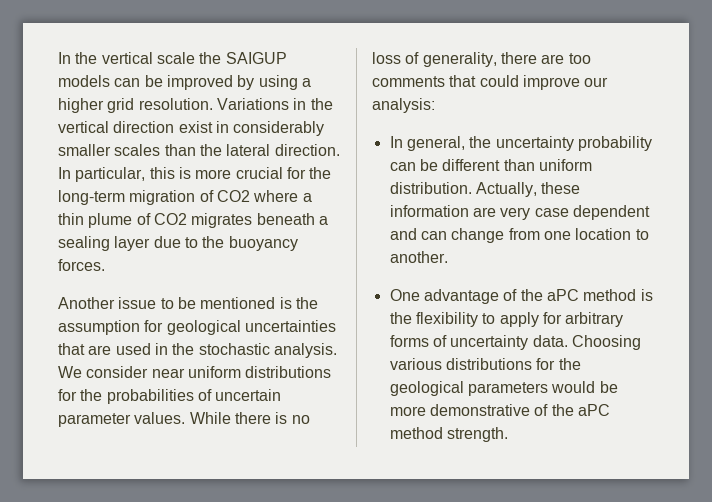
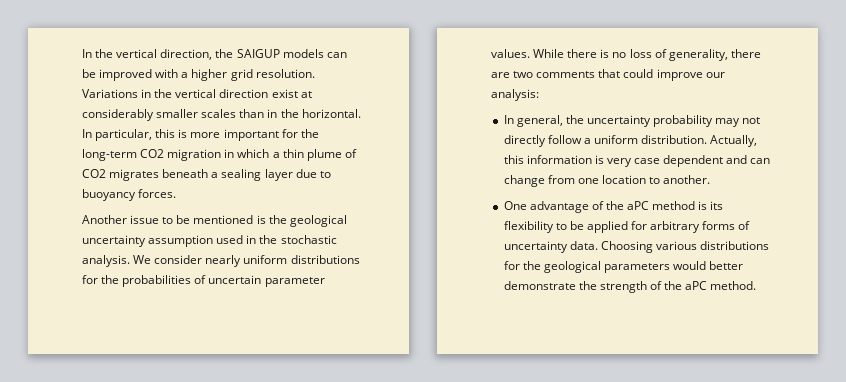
- In the vertical scale the SAIGUP models can be improved by using a higher grid resolution.
+ In the vertical direction, the SAIGUP models can be improved with a higher grid resolution.
- Variations in the vertical direction exist in considerably smaller scales than the lateral direction.
+ Variations in the vertical direction exist at considerably smaller scales than in the horizontal.
- In particular, this is more crucial for the long-term migration of CO2 where a thin plume of CO2 migrates beneath a sealing layer due to the buoyancy forces.
+ In particular, this is more important for the long-term CO2 migration in which a thin plume of CO2 migrates beneath a sealing layer due to buoyancy forces.
- Another issue to be mentioned is the assumption for geological uncertainties that are used in the stochastic analysis.
+ Another issue to be mentioned is the geological uncertainty assumption used in the stochastic analysis.
- We consider near uniform distributions for the probabilities of uncertain parameter values.
+ We consider nearly uniform distributions for the probabilities of uncertain parameter values.
- While there is no loss of generality, there are too comments that could improve our analysis:
+ While there is no loss of generality, there are two comments that could improve our analysis:
- In general, the uncertainty probability can be different than uniform distribution. Actually, these information are very case dependent and can change from one location to another.
+ In general, the uncertainty probability may not directly follow a uniform distribution. Actually, this information is very case dependent and can change from one location to another.
- One advantage of the aPC method is the flexibility to apply for arbitrary forms of uncertainty data.
+ One advantage of the aPC method is its flexibility to be applied for arbitrary forms of uncertainty data.
- Choosing various distributions for the geological parameters would be more demonstrative of the aPC method strength.
+ Choosing various distributions for the geological parameters would better demonstrate the strength of the aPC method.

